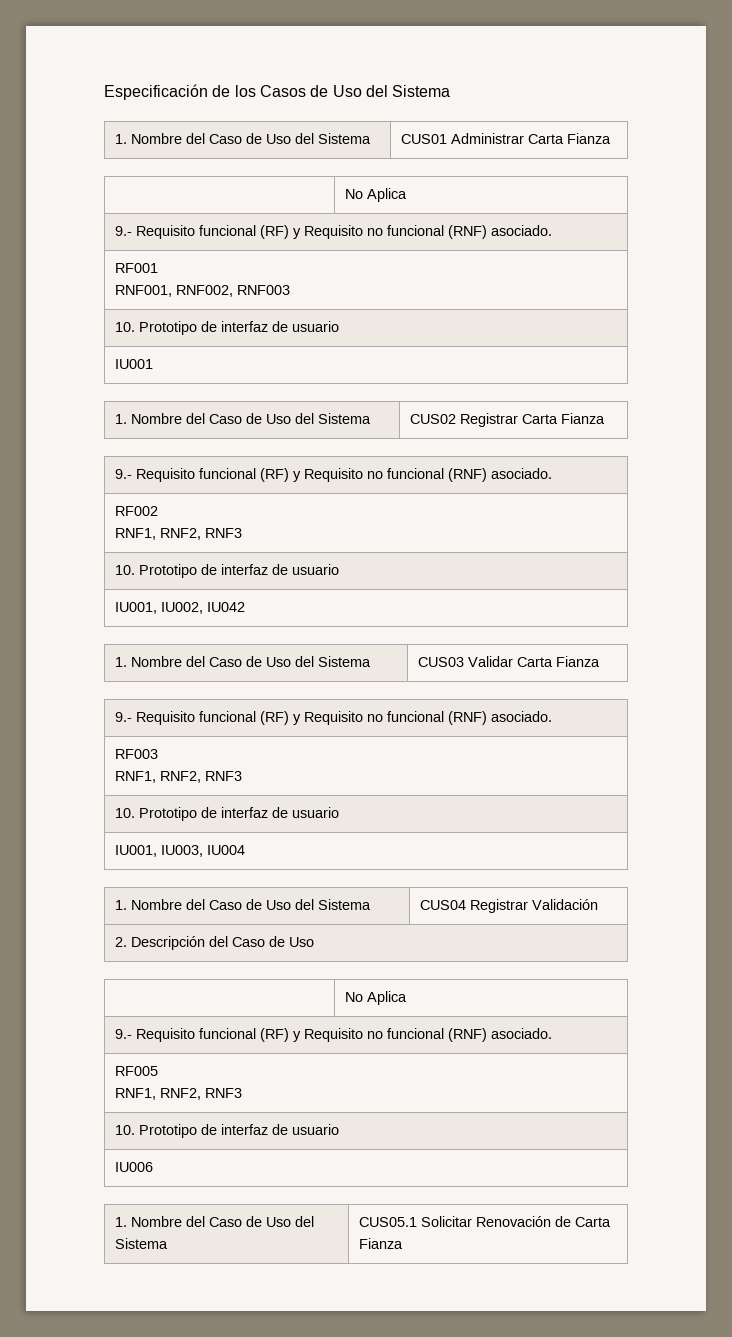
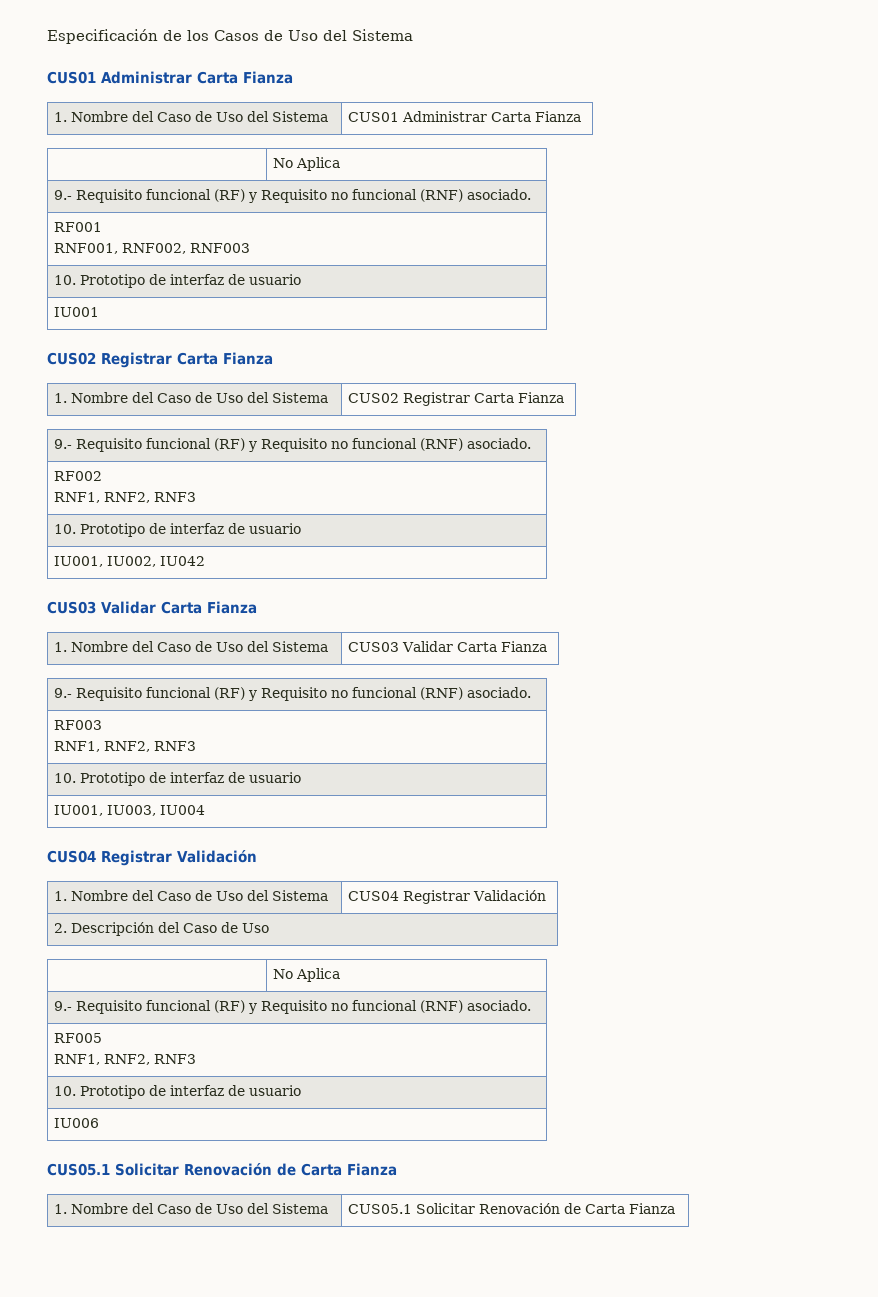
  Especificación de los Casos de Uso del Sistema
+ CUS01 Administrar Carta Fianza
  IU001
+ CUS02 Registrar Carta Fianza
  IU001, IU002, IU042
+ CUS03 Validar Carta Fianza
  IU001, IU003, IU004
+ CUS04 Registrar Validación
  IU006
+ CUS05.1 Solicitar Renovación de Carta Fianza

